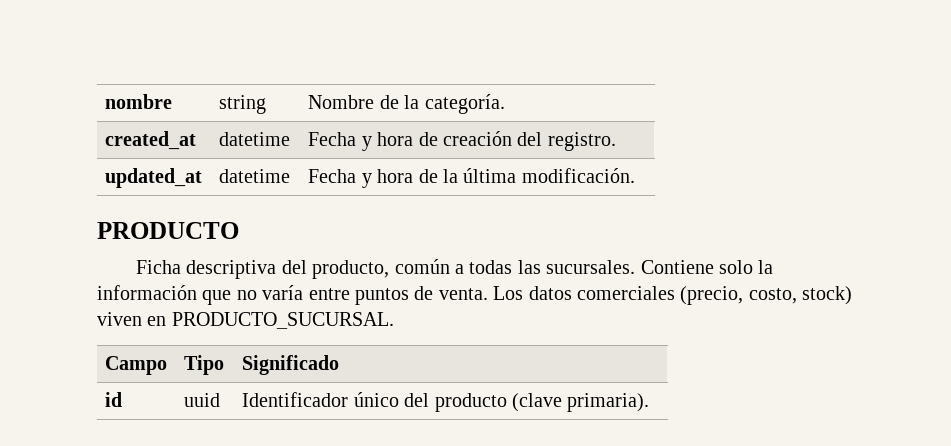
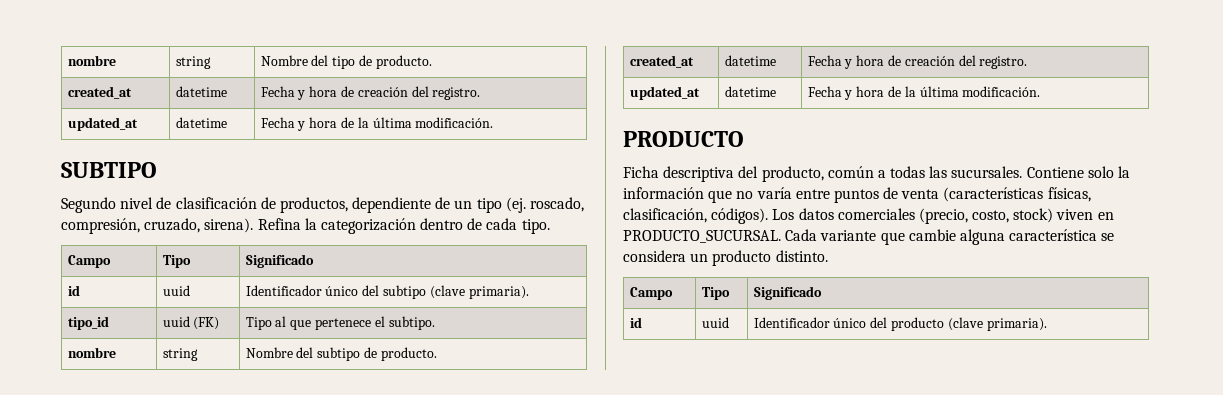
- nombre | string | Nombre de la categoría.
+ nombre | string | Nombre del tipo de producto.
+ created_at | datetime | Fecha y hora de creación del registro.
+ updated_at | datetime | Fecha y hora de la última modificación.
+ SUBTIPO
+ Segundo nivel de clasificación de productos, dependiente de un tipo (ej. roscado, compresión, cruzado, sirena). Refina la categorización dentro de cada tipo.
+ Campo | Tipo | Significado
+ id | uuid | Identificador único del subtipo (clave primaria).
+ tipo_id | uuid (FK) | Tipo al que pertenece el subtipo.
+ nombre | string | Nombre del subtipo de producto.
- Contiene solo la información que no varía entre puntos de venta.
+ Contiene solo la información que no varía entre puntos de venta (características físicas, clasificación, códigos).
+ Cada variante que cambie alguna característica se considera un producto distinto.

